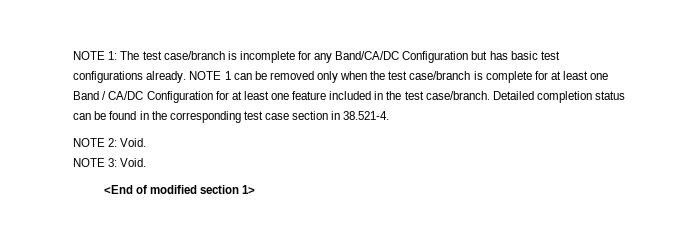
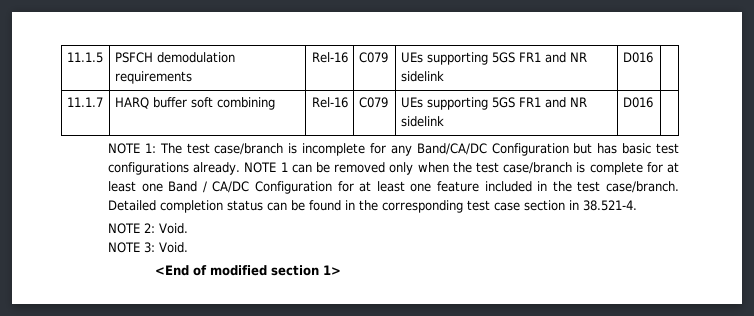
+ 11.1.5 | PSFCH demodulation requirements | Rel-16 | C079 | UEs supporting 5GS FR1 and NR sidelink | D016 |
+ 11.1.7 | HARQ buffer soft combining | Rel-16 | C079 | UEs supporting 5GS FR1 and NR sidelink | D016 |

